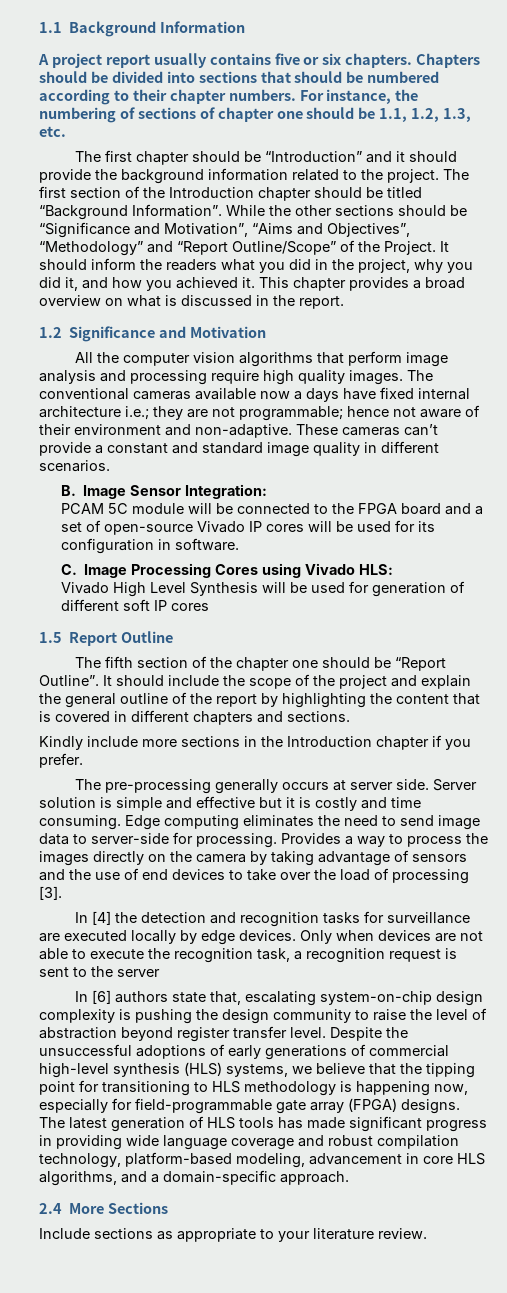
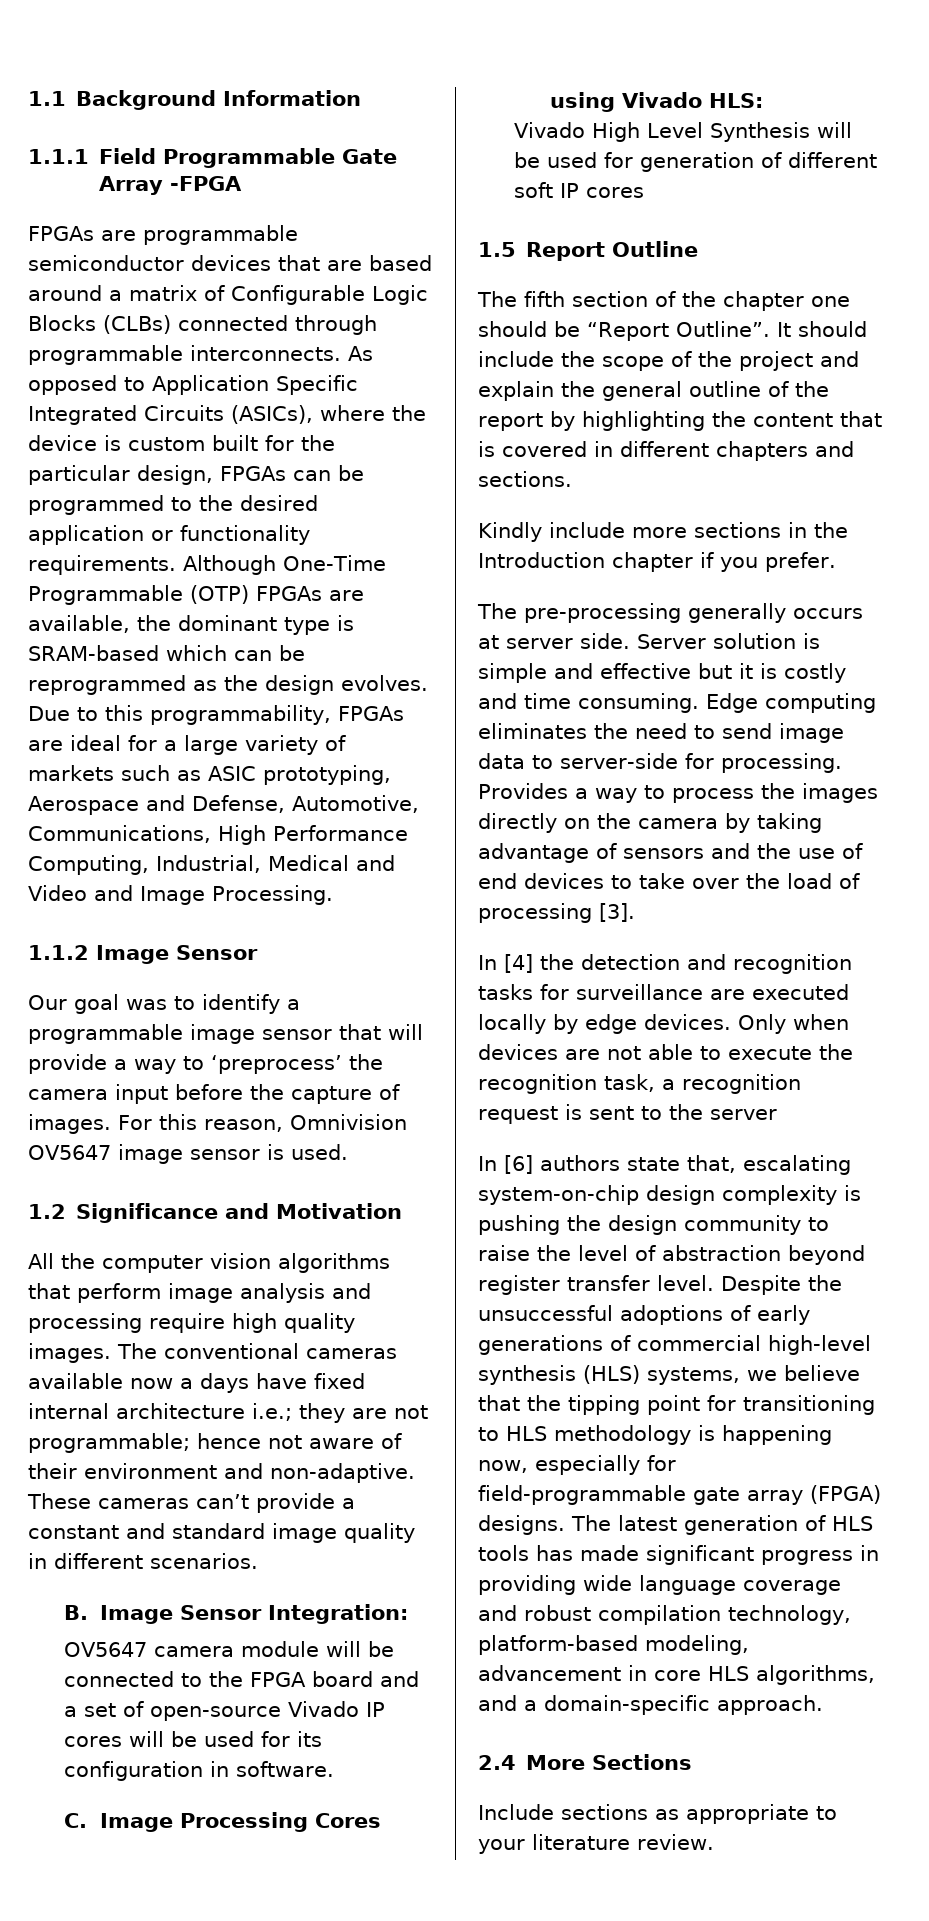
- A project report usually contains five or six chapters. Chapters should be divided into sections that should be numbered according to their chapter numbers. For instance, the numbering of sections of chapter one should be 1.1, 1.2, 1.3, etc.
- The first chapter should be “Introduction” and it should provide the background information related to the project. The first section of the Introduction chapter should be titled “Background Information”. While the other sections should be “Significance and Motivation”, “Aims and Objectives”, “Methodology” and “Report Outline/Scope” of the Project. It should inform the readers what you did in the project, why you did it, and how you achieved it. This chapter provides a broad overview on what is discussed in the report.
+ 1.1.1 Field Programmable Gate Array -FPGA
+ FPGAs are programmable semiconductor devices that are based around a matrix of Configurable Logic Blocks (CLBs) connected through programmable interconnects. As opposed to Application Specific Integrated Circuits (ASICs), where the device is custom built for the particular design, FPGAs can be programmed to the desired application or functionality requirements. Although One-Time Programmable (OTP) FPGAs are available, the dominant type is SRAM-based which can be reprogrammed as the design evolves. Due to this programmability, FPGAs are ideal for a large variety of markets such as ASIC prototyping, Aerospace and Defense, Automotive, Communications, High Performance Computing, Industrial, Medical and Video and Image Processing.
+ 1.1.2 Image Sensor
+ Our goal was to identify a programmable image sensor that will provide a way to ‘preprocess’ the camera input before the capture of images. For this reason, Omnivision OV5647 image sensor is used.
- PCAM 5C module will be connected to the FPGA board and a set of open-source Vivado IP cores will be used for its configuration in software.
+ OV5647 camera module will be connected to the FPGA board and a set of open-source Vivado IP cores will be used for its configuration in software.

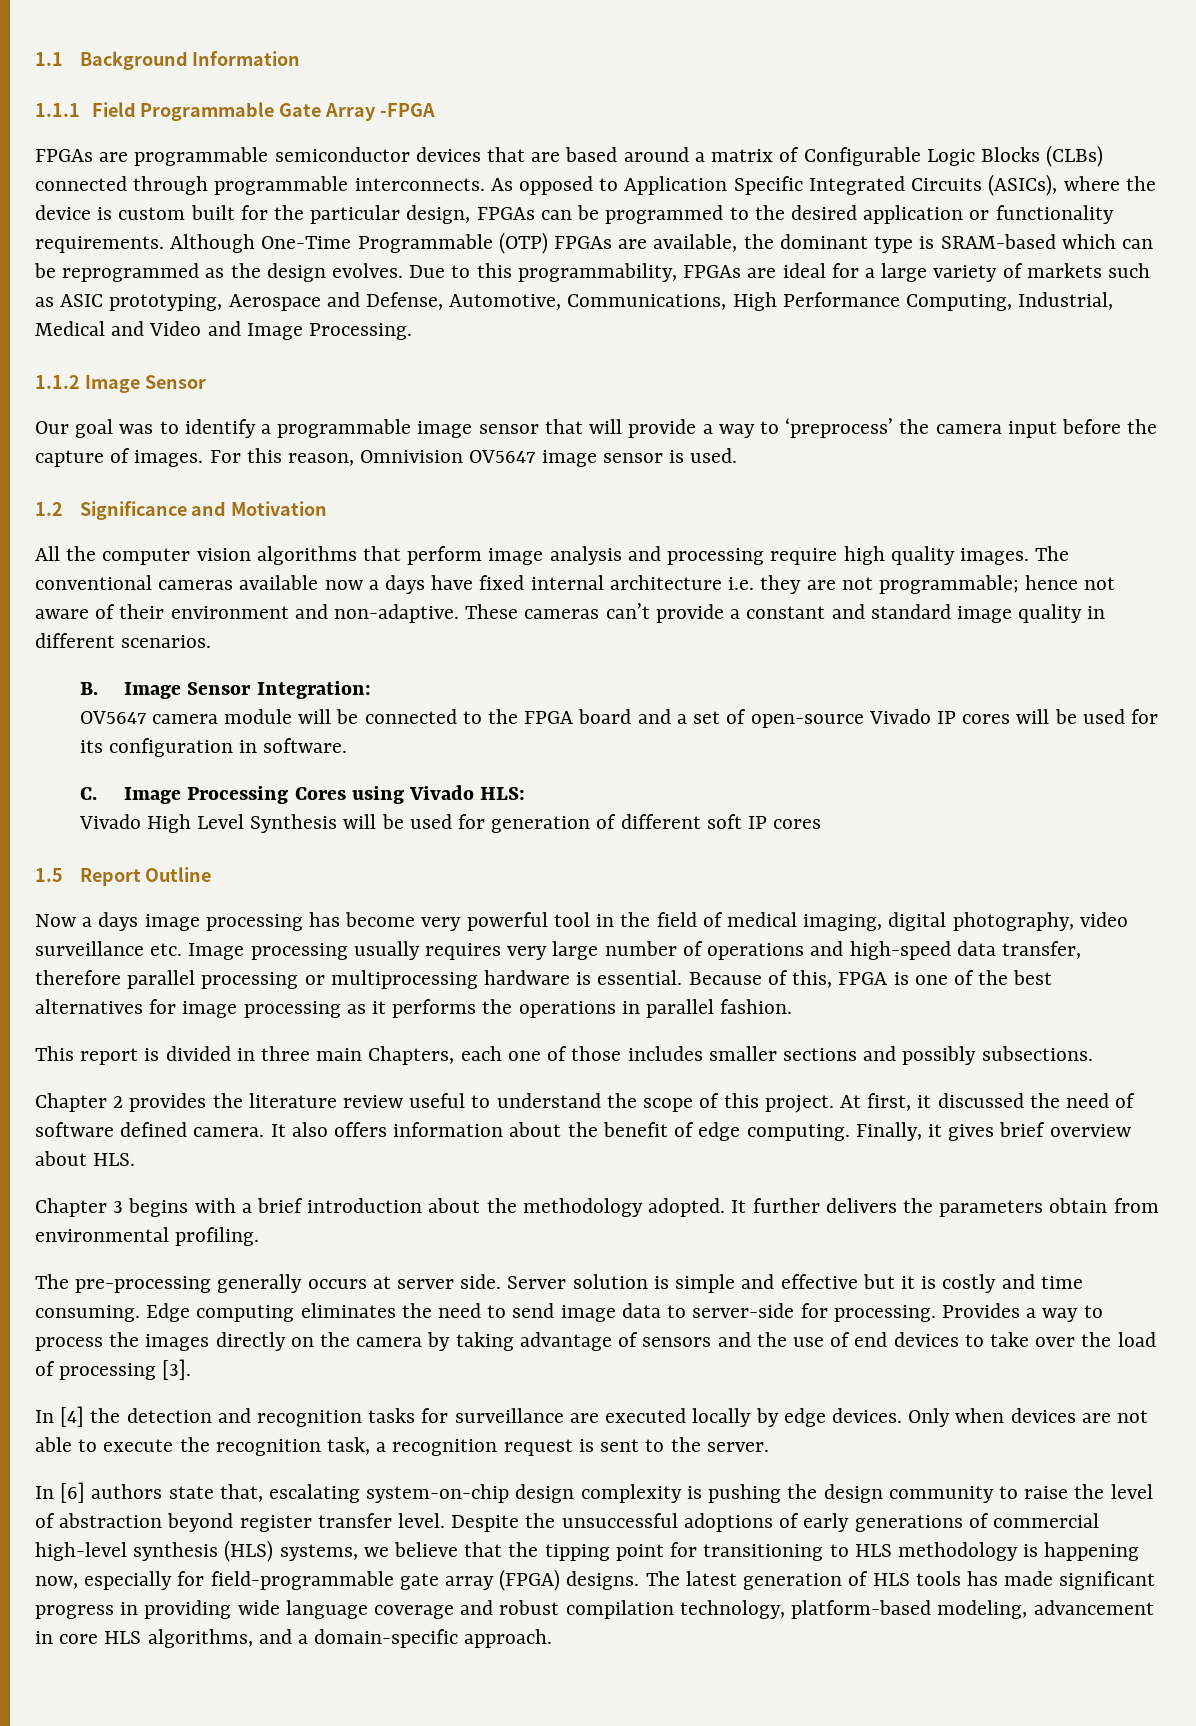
- The conventional cameras available now a days have fixed internal architecture i.e.; they are not programmable; hence not aware of their environment and non-adaptive.
+ The conventional cameras available now a days have fixed internal architecture i.e. they are not programmable; hence not aware of their environment and non-adaptive.
- The fifth section of the chapter one should be “Report Outline”. It should include the scope of the project and explain the general outline of the report by highlighting the content that is covered in different chapters and sections.
- Kindly include more sections in the Introduction chapter if you prefer.
+ Now a days image processing has become very powerful tool in the field of medical imaging, digital photography, video surveillance etc. Image processing usually requires very large number of operations and high-speed data transfer, therefore parallel processing or multiprocessing hardware is essential. Because of this, FPGA is one of the best alternatives for image processing as it performs the operations in parallel fashion.
+ This report is divided in three main Chapters, each one of those includes smaller sections and possibly subsections.
+ Chapter 2 provides the literature review useful to understand the scope of this project. At first, it discussed the need of software defined camera. It also offers information about the benefit of edge computing. Finally, it gives brief overview about HLS.
+ Chapter 3 begins with a brief introduction about the methodology adopted. It further delivers the parameters obtain from environmental profiling.
- Only when devices are not able to execute the recognition task, a recognition request is sent to the server
+ Only when devices are not able to execute the recognition task, a recognition request is sent to the server.
- 2.4 More Sections
- Include sections as appropriate to your literature review.

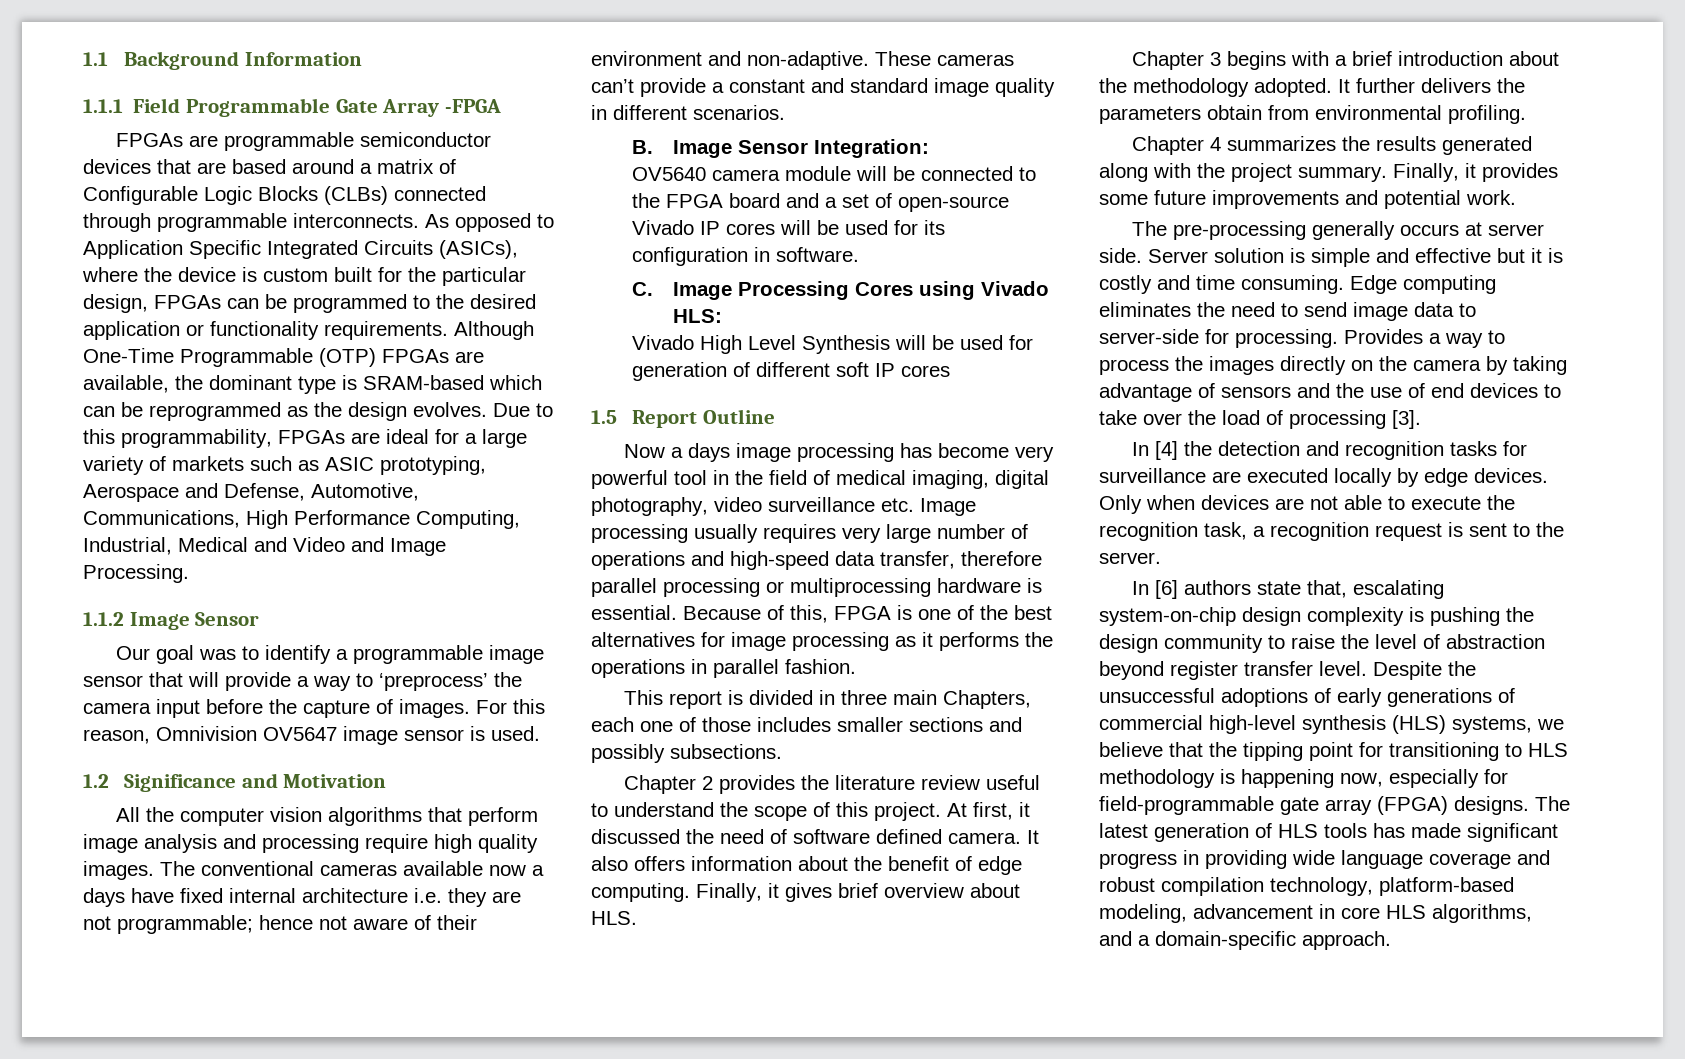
- OV5647 camera module will be connected to the FPGA board and a set of open-source Vivado IP cores will be used for its configuration in software.
+ OV5640 camera module will be connected to the FPGA board and a set of open-source Vivado IP cores will be used for its configuration in software.
+ Chapter 4 summarizes the results generated along with the project summary. Finally, it provides some future improvements and potential work.

